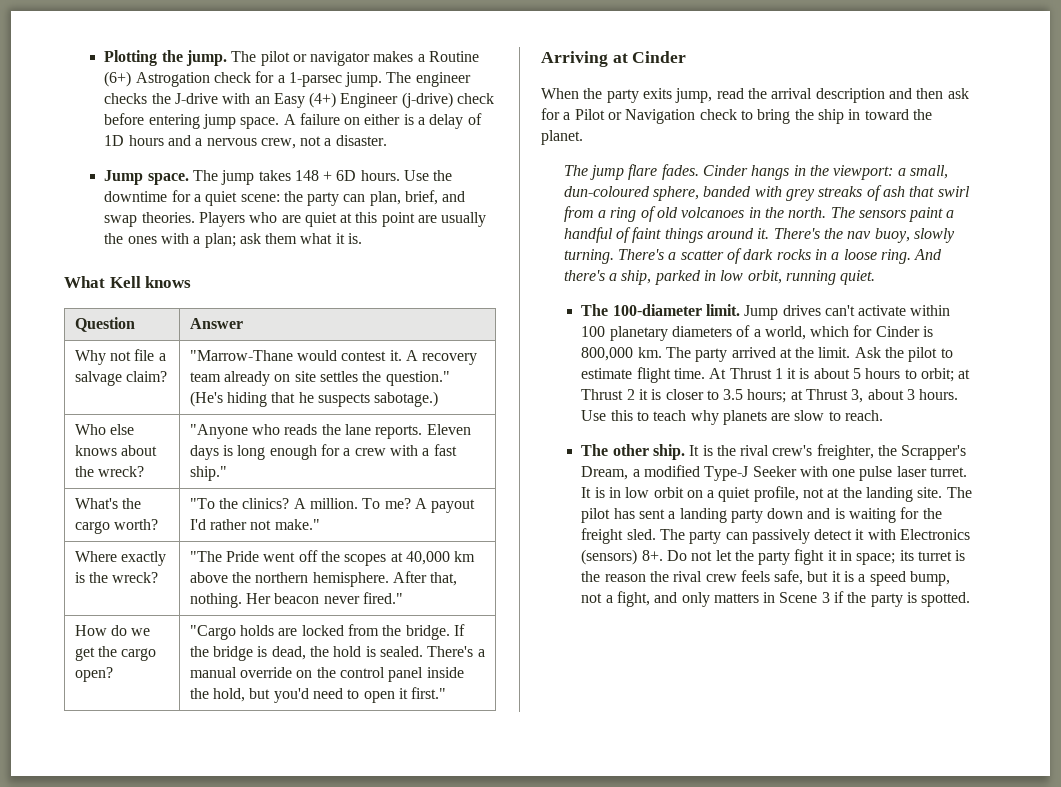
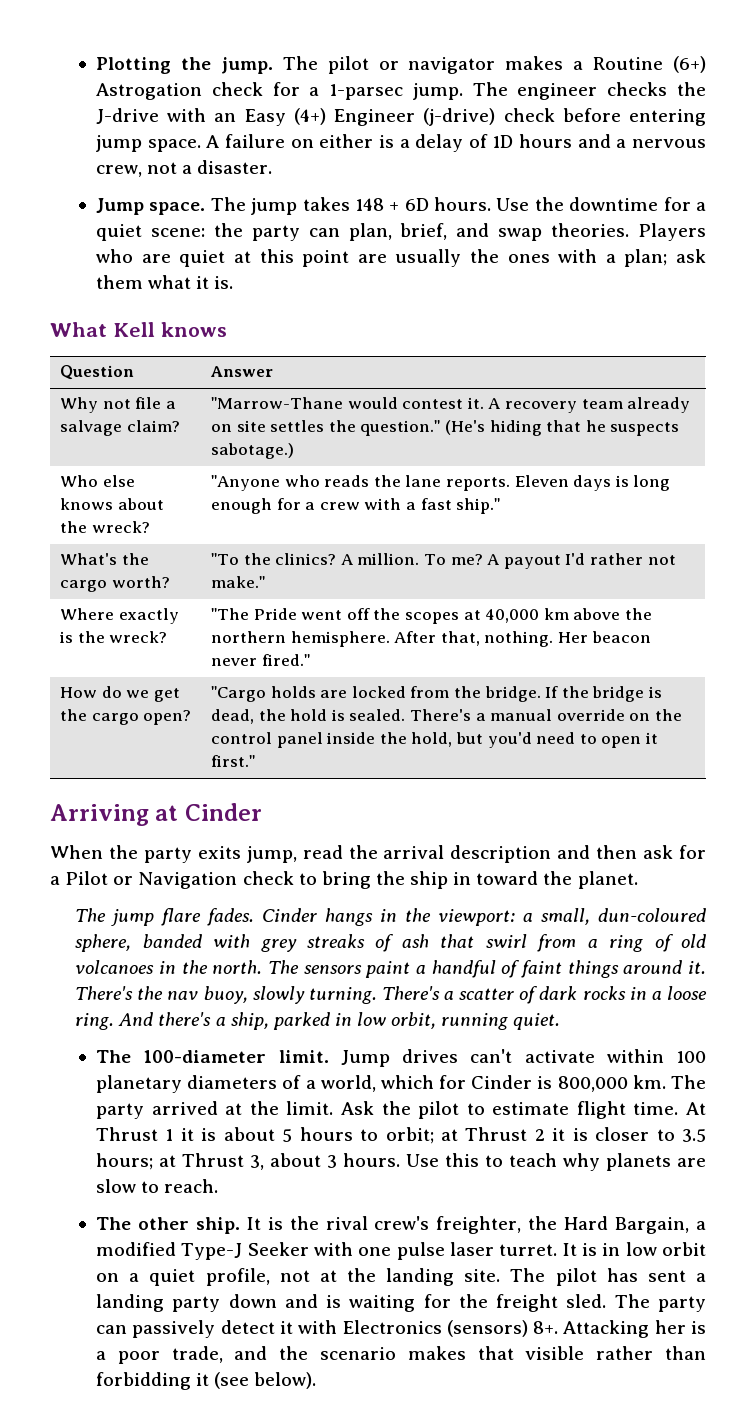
- It is the rival crew's freighter, the Scrapper's Dream, a modified Type-J Seeker with one pulse laser turret.
+ It is the rival crew's freighter, the Hard Bargain, a modified Type-J Seeker with one pulse laser turret.
- Do not let the party fight it in space; its turret is the reason the rival crew feels safe, but it is a speed bump, not a fight, and only matters in Scene 3 if the party is spotted.
+ Attacking her is a poor trade, and the scenario makes that visible rather than forbidding it (see below).

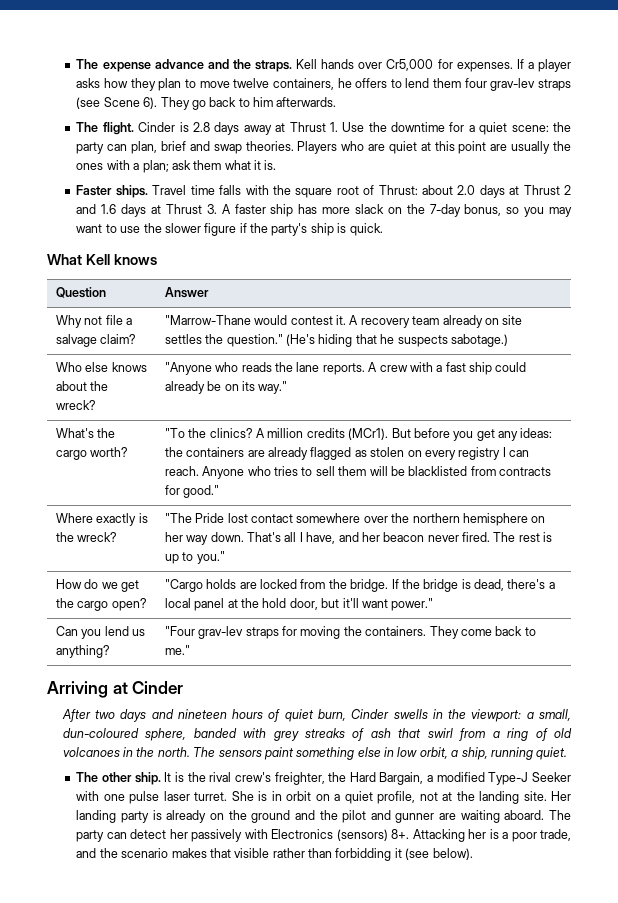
- Plotting the jump. The pilot or navigator makes a Routine (6+) Astrogation check for a 1-parsec jump. The engineer checks the J-drive with an Easy (4+) Engineer (j-drive) check before entering jump space. A failure on either is a delay of 1D hours and a nervous crew, not a disaster.
- Jump space. The jump takes 148 + 6D hours. Use the downtime for a quiet scene: the party can plan, brief, and swap theories.
+ The expense advance and the straps. Kell hands over Cr5,000 for expenses. If a player asks how they plan to move twelve containers, he offers to lend them four grav-lev straps (see Scene 6). They go back to him afterwards.
+ The flight. Cinder is 2.8 days away at Thrust 1. Use the downtime for a quiet scene: the party can plan, brief and swap theories.
+ Faster ships. Travel time falls with the square root of Thrust: about 2.0 days at Thrust 2 and 1.6 days at Thrust 3. A faster ship has more slack on the 7-day bonus, so you may want to use the slower figure if the party's ship is quick.
- Who else knows about the wreck? | "Anyone who reads the lane reports. Eleven days is long enough for a crew with a fast ship."
+ Who else knows about the wreck? | "Anyone who reads the lane reports. A crew with a fast ship could already be on its way."
- A million. To me? A payout I'd rather not make."
+ A million credits (MCr1). But before you get any ideas: the containers are already flagged as stolen on every registry I can reach. Anyone who tries to sell them will be blacklisted from contracts for good."
- Where exactly is the wreck? | "The Pride went off the scopes at 40,000 km above the northern hemisphere. After that, nothing. Her beacon never fired."
+ Where exactly is the wreck? | "The Pride lost contact somewhere over the northern hemisphere on her way down. That's all I have, and her beacon never fired. The rest is up to you."
- If the bridge is dead, the hold is sealed. There's a manual override on the control panel inside the hold, but you'd need to open it first."
+ If the bridge is dead, there's a local panel at the hold door, but it'll want power."
+ Can you lend us anything? | "Four grav-lev straps for moving the containers. They come back to me."
  Arriving at Cinder
- When the party exits jump, read the arrival description and then ask for a Pilot or Navigation check to bring the ship in toward the planet.
- The jump flare fades. Cinder hangs in the viewport: a small, dun-coloured sphere, banded with grey streaks of ash that swirl from a ring of old volcanoes in the north.
+ After two days and nineteen hours of quiet burn, Cinder swells in the viewport: a small, dun-coloured sphere, banded with grey streaks of ash that swirl from a ring of old volcanoes in the north.
- The sensors paint a handful of faint things around it. There's the nav buoy, slowly turning. There's a scatter of dark rocks in a loose ring. And there's a ship, parked in low orbit, running quiet.
+ The sensors paint something else in low orbit, a ship, running quiet.
- The 100-diameter limit. Jump drives can't activate within 100 planetary diameters of a world, which for Cinder is 800,000 km. The party arrived at the limit. Ask the pilot to estimate flight time. At Thrust 1 it is about 5 hours to orbit; at Thrust 2 it is closer to 3.5 hours; at Thrust 3, about 3 hours. Use this to teach why planets are slow to reach.
- It is in low orbit on a quiet profile, not at the landing site.
+ She is in orbit on a quiet profile, not at the landing site.
- The pilot has sent a landing party down and is waiting for the freight sled. The party can passively detect it with Electronics (sensors) 8+.
+ Her landing party is already on the ground and the pilot and gunner are waiting aboard. The party can detect her passively with Electronics (sensors) 8+.

